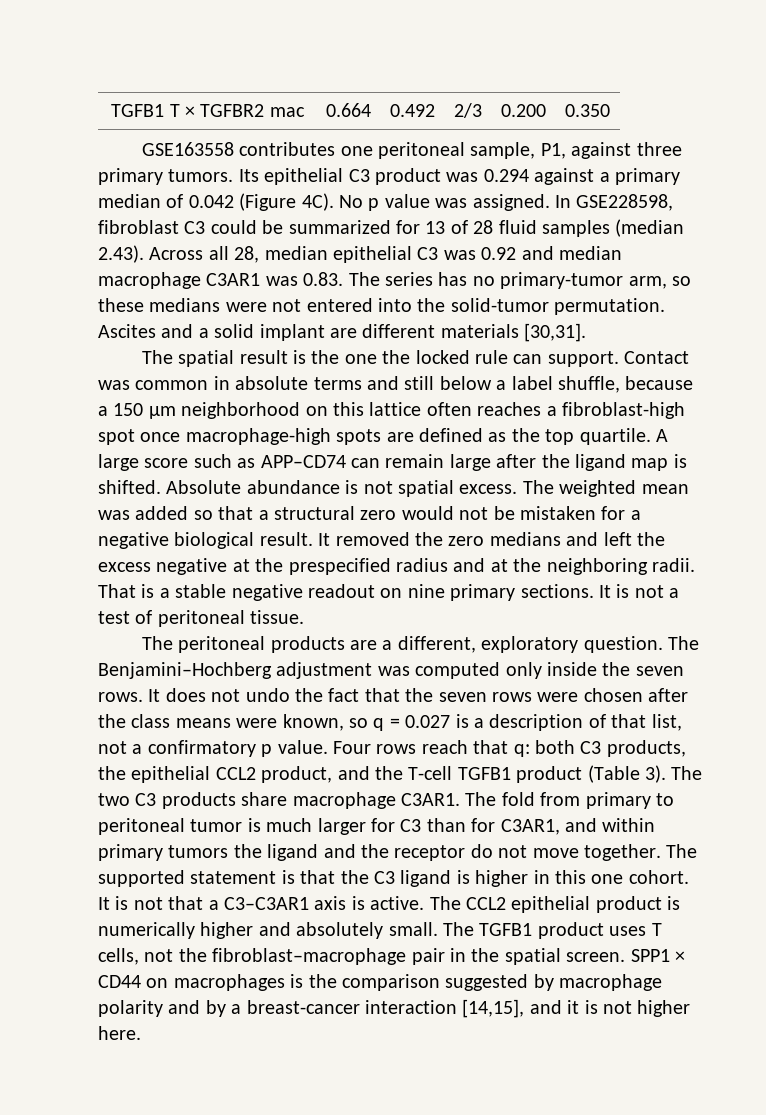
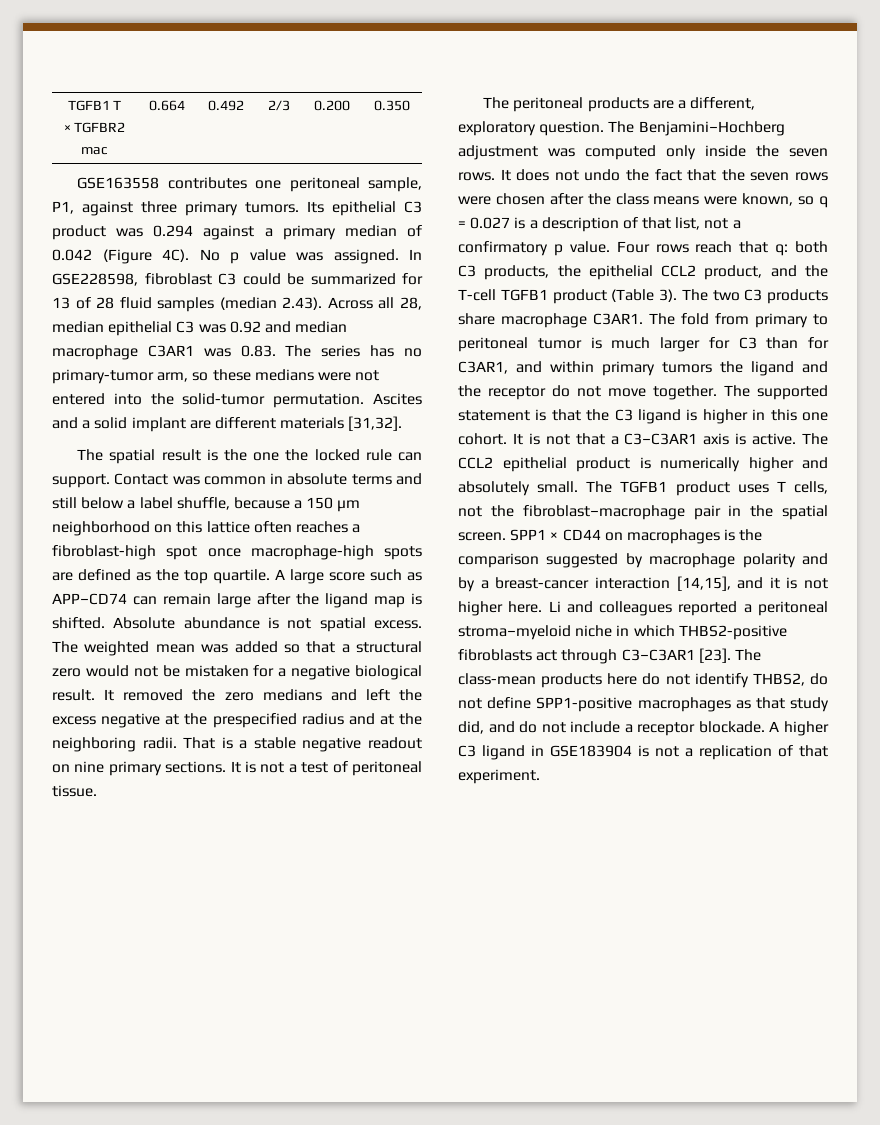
- Ascites and a solid implant are different materials [30,31].
+ Ascites and a solid implant are different materials [31,32].
+ Li and colleagues reported a peritoneal stroma–myeloid niche in which THBS2-positive fibroblasts act through C3–C3AR1 [23]. The class-mean products here do not identify THBS2, do not define SPP1-positive macrophages as that study did, and do not include a receptor blockade. A higher C3 ligand in GSE183904 is not a replication of that experiment.

